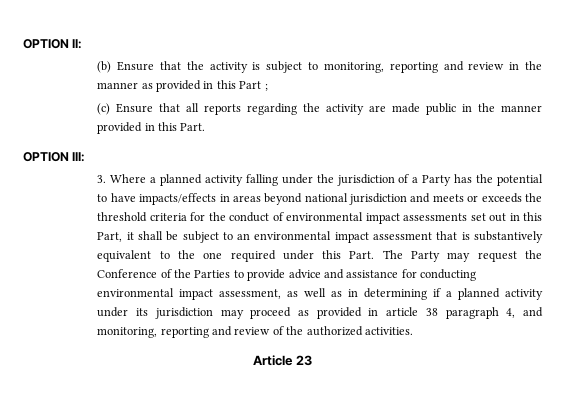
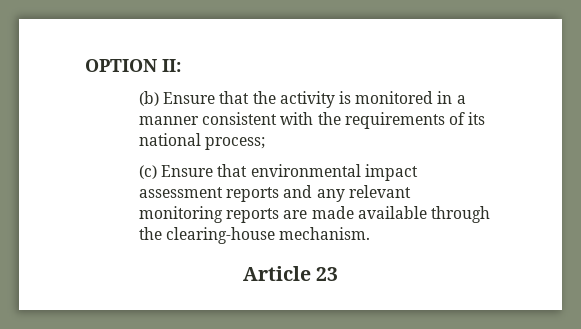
- (b) Ensure that the activity is subject to monitoring, reporting and review in the manner as provided in this Part ;
- (c) Ensure that all reports regarding the activity are made public in the manner provided in this Part.
- OPTION III:
- 3. Where a planned activity falling under the jurisdiction of a Party has the potential to have impacts/effects in areas beyond national jurisdiction and meets or exceeds the threshold criteria for the conduct of environmental impact assessments set out in this Part, it shall be subject to an environmental impact assessment that is substantively equivalent to the one required under this Part. The Party may request the Conference of the Parties to provide advice and assistance for conducting environmental impact assessment, as well as in determining if a planned activity under its jurisdiction may proceed as provided in article 38 paragraph 4, and monitoring, reporting and review of the authorized activities.
+ (b) Ensure that the activity is monitored in a manner consistent with the requirements of its national process;
+ (c) Ensure that environmental impact assessment reports and any relevant monitoring reports are made available through the clearing-house mechanism.

